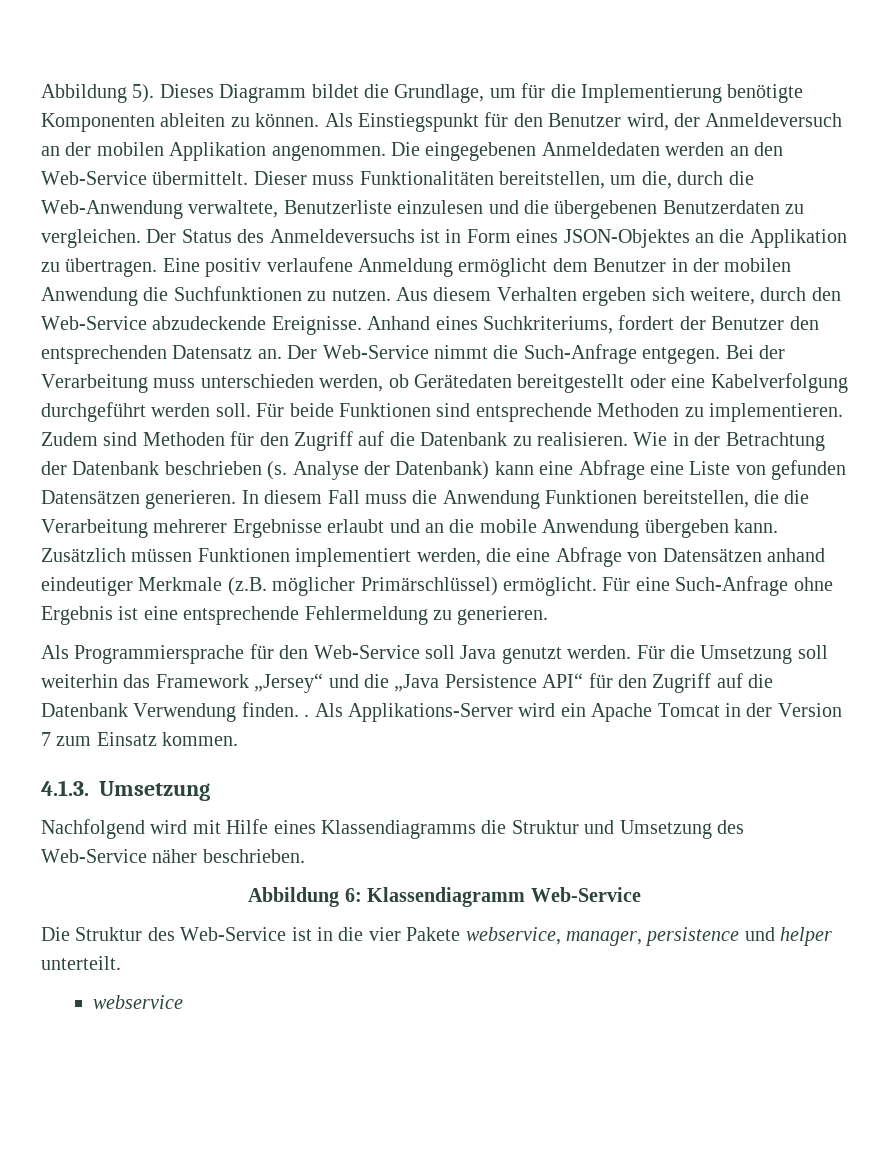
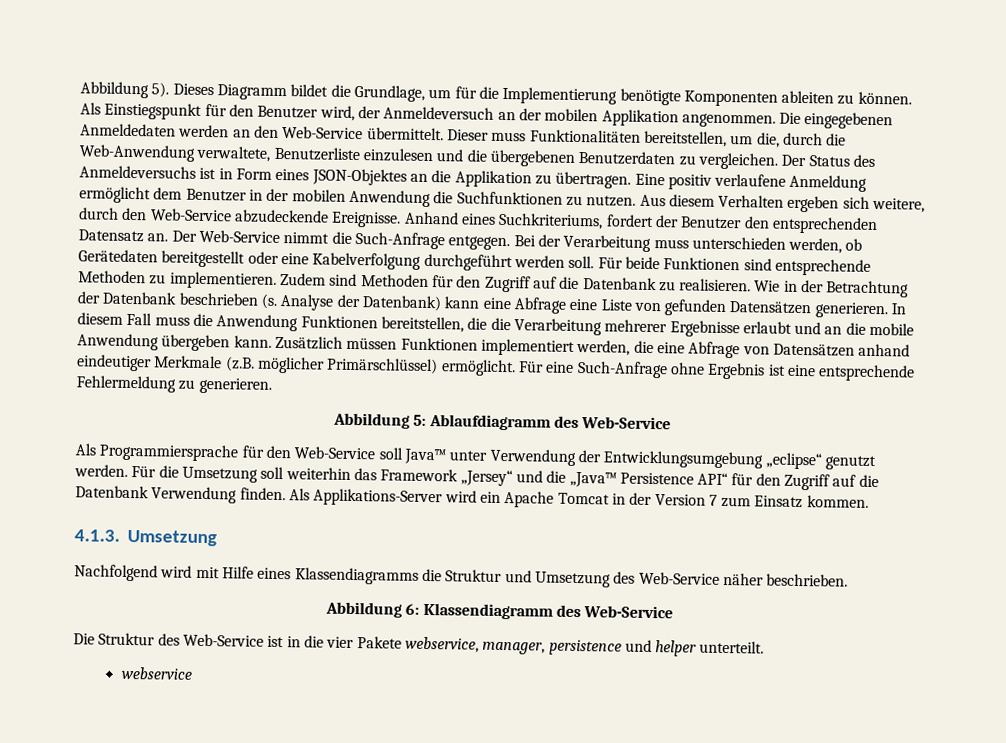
+ Abbildung 5: Ablaufdiagramm des Web-Service
- Als Programmiersprache für den Web-Service soll Java genutzt werden.
+ Als Programmiersprache für den Web-Service soll Java™ unter Verwendung der Entwicklungsumgebung „eclipse“ genutzt werden.
- Für die Umsetzung soll weiterhin das Framework „Jersey“ und die „Java Persistence API“ für den Zugriff auf die Datenbank Verwendung finden. .
+ Für die Umsetzung soll weiterhin das Framework „Jersey“ und die „Java™ Persistence API“ für den Zugriff auf die Datenbank Verwendung finden.
- Abbildung 6: Klassendiagramm Web-Service
+ Abbildung 6: Klassendiagramm des Web-Service

